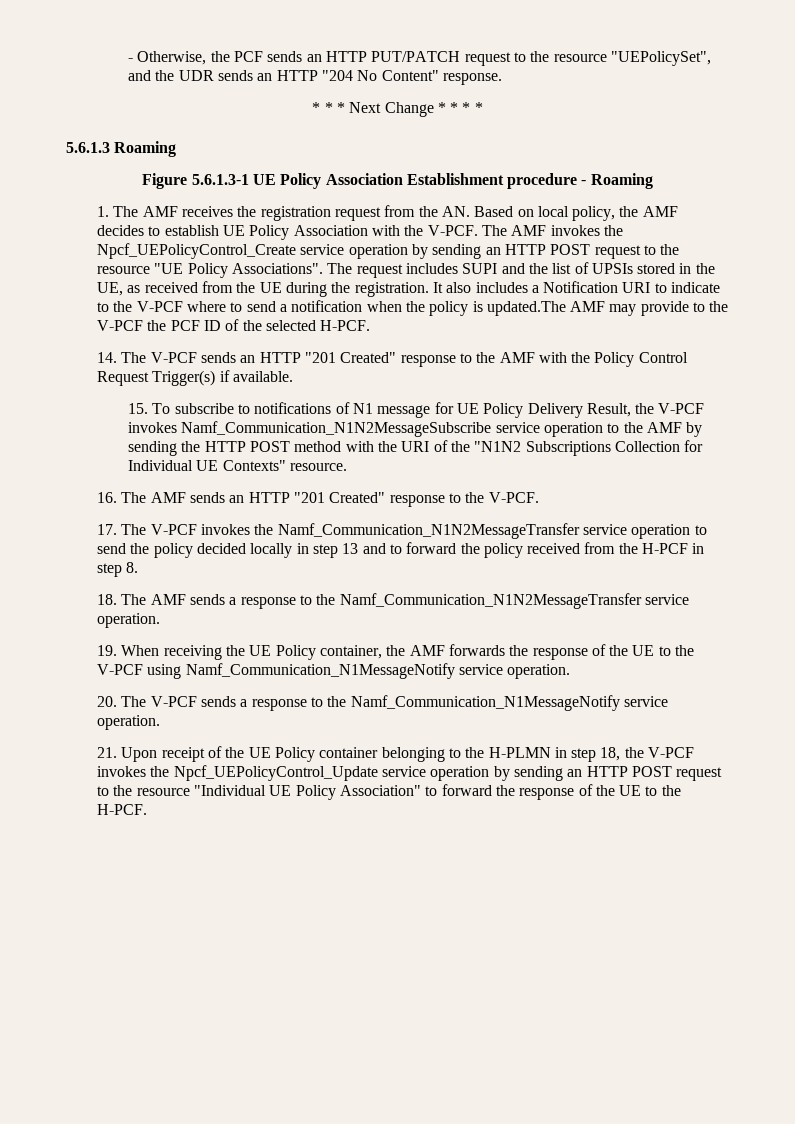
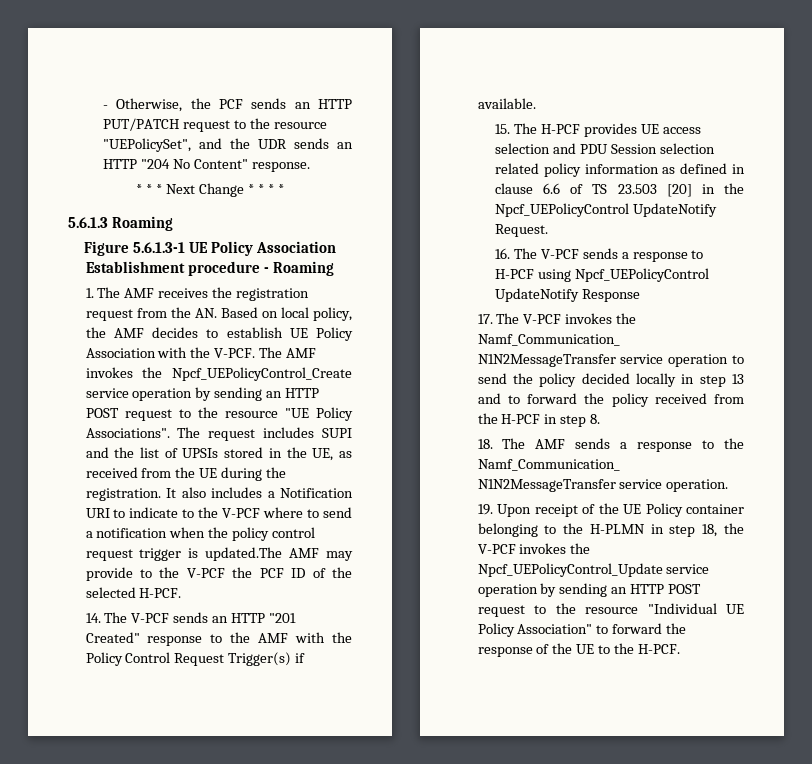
- It also includes a Notification URI to indicate to the V-PCF where to send a notification when the policy is updated.The AMF may provide to the V-PCF the PCF ID of the selected H-PCF.
+ It also includes a Notification URI to indicate to the V-PCF where to send a notification when the policy control request trigger is updated.The AMF may provide to the V-PCF the PCF ID of the selected H-PCF.
- 15. To subscribe to notifications of N1 message for UE Policy Delivery Result, the V-PCF invokes Namf_Communication_N1N2MessageSubscribe service operation to the AMF by sending the HTTP POST method with the URI of the "N1N2 Subscriptions Collection for Individual UE Contexts" resource.
- 16. The AMF sends an HTTP "201 Created" response to the V-PCF.
+ 15. The H-PCF provides UE access selection and PDU Session selection related policy information as defined in clause 6.6 of TS 23.503 [20] in the Npcf_UEPolicyControl UpdateNotify Request.
+ 16. The V-PCF sends a response to H-PCF using Npcf_UEPolicyControl UpdateNotify Response
- 19. When receiving the UE Policy container, the AMF forwards the response of the UE to the V-PCF using Namf_Communication_N1MessageNotify service operation.
- 20. The V-PCF sends a response to the Namf_Communication_N1MessageNotify service operation.
- 21. Upon receipt of the UE Policy container belonging to the H-PLMN in step 18, the V-PCF invokes the Npcf_UEPolicyControl_Update service operation by sending an HTTP POST request to the resource "Individual UE Policy Association" to forward the response of the UE to the H-PCF.
+ 19. Upon receipt of the UE Policy container belonging to the H-PLMN in step 18, the V-PCF invokes the Npcf_UEPolicyControl_Update service operation by sending an HTTP POST request to the resource "Individual UE Policy Association" to forward the response of the UE to the H-PCF.

